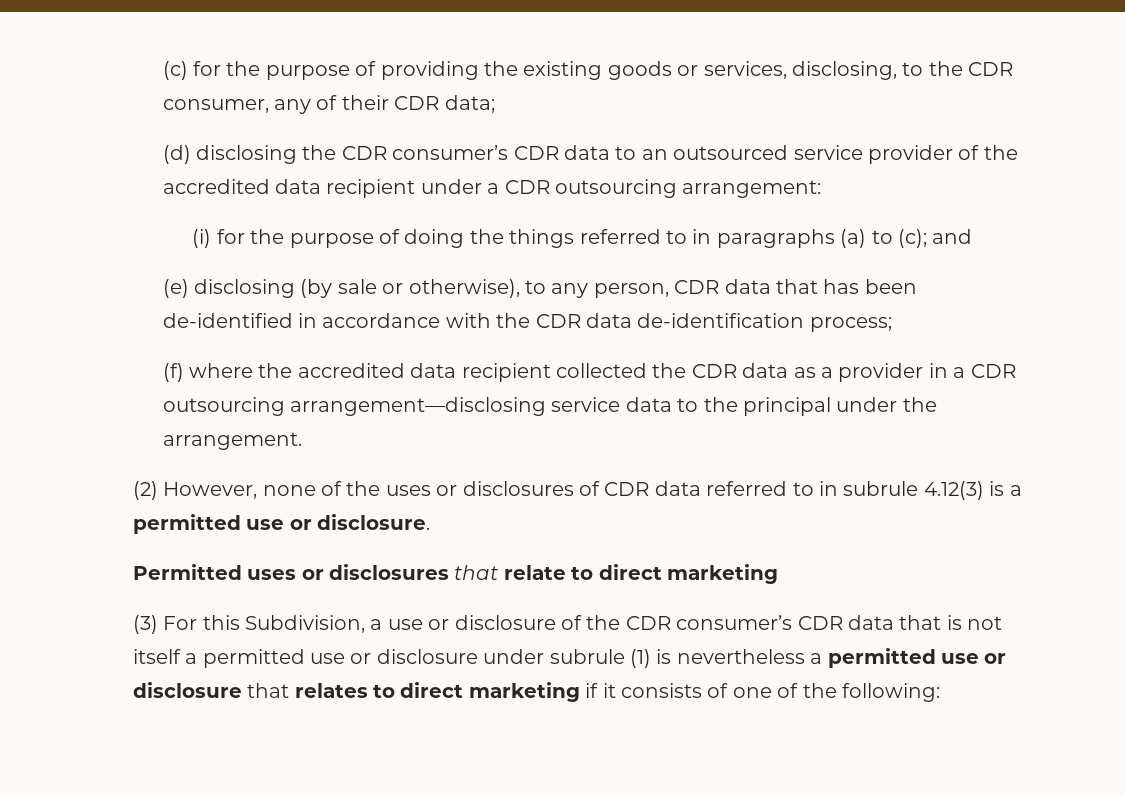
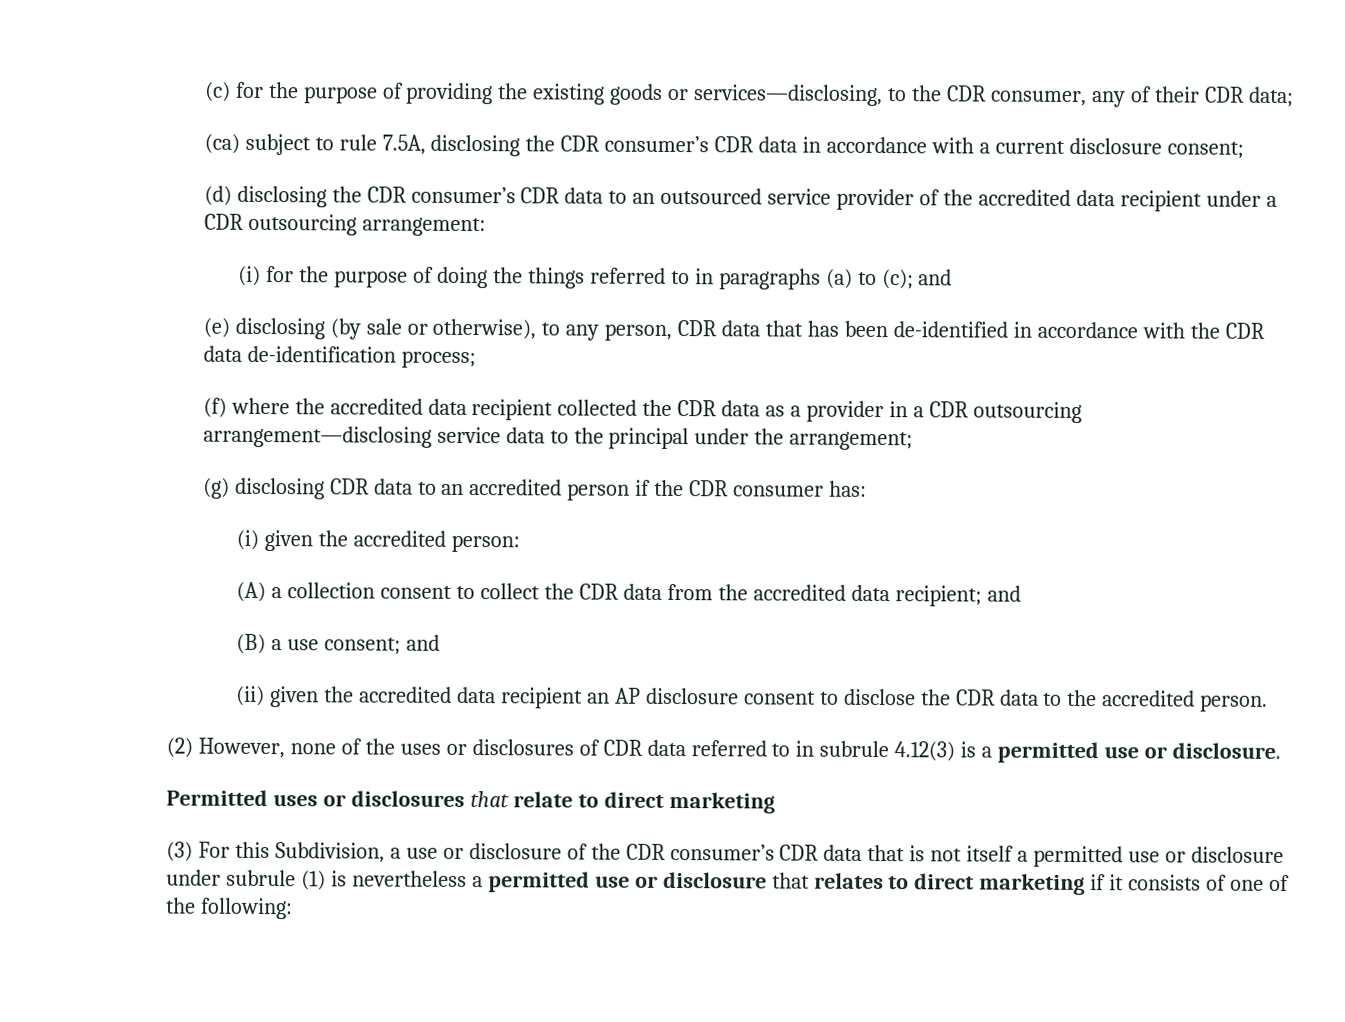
- (c) for the purpose of providing the existing goods or services, disclosing, to the CDR consumer, any of their CDR data;
+ (c) for the purpose of providing the existing goods or services—disclosing, to the CDR consumer, any of their CDR data;
+ (ca) subject to rule 7.5A, disclosing the CDR consumer’s CDR data in accordance with a current disclosure consent;
- (f) where the accredited data recipient collected the CDR data as a provider in a CDR outsourcing arrangement—disclosing service data to the principal under the arrangement.
+ (f) where the accredited data recipient collected the CDR data as a provider in a CDR outsourcing arrangement—disclosing service data to the principal under the arrangement;
+ (g) disclosing CDR data to an accredited person if the CDR consumer has:
+ (i) given the accredited person:
+ (A) a collection consent to collect the CDR data from the accredited data recipient; and
+ (B) a use consent; and
+ (ii) given the accredited data recipient an AP disclosure consent to disclose the CDR data to the accredited person.

